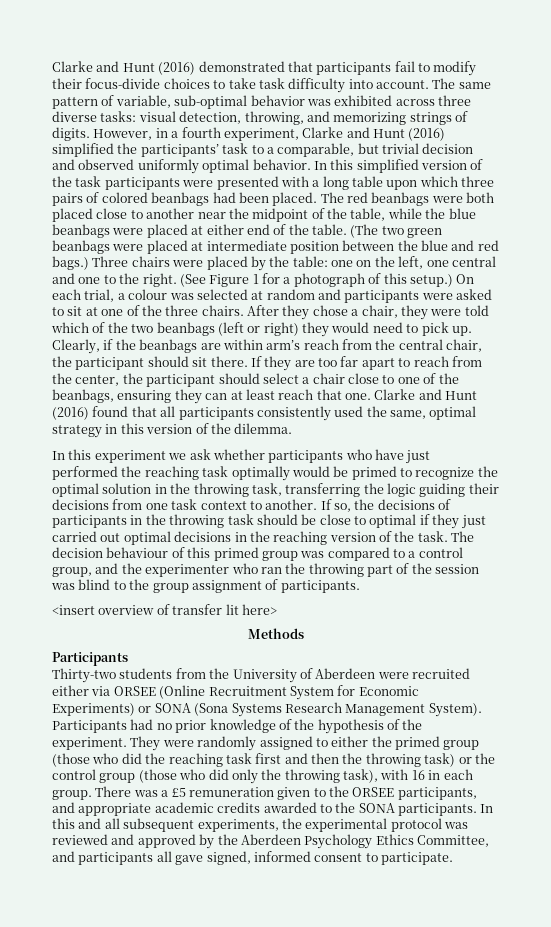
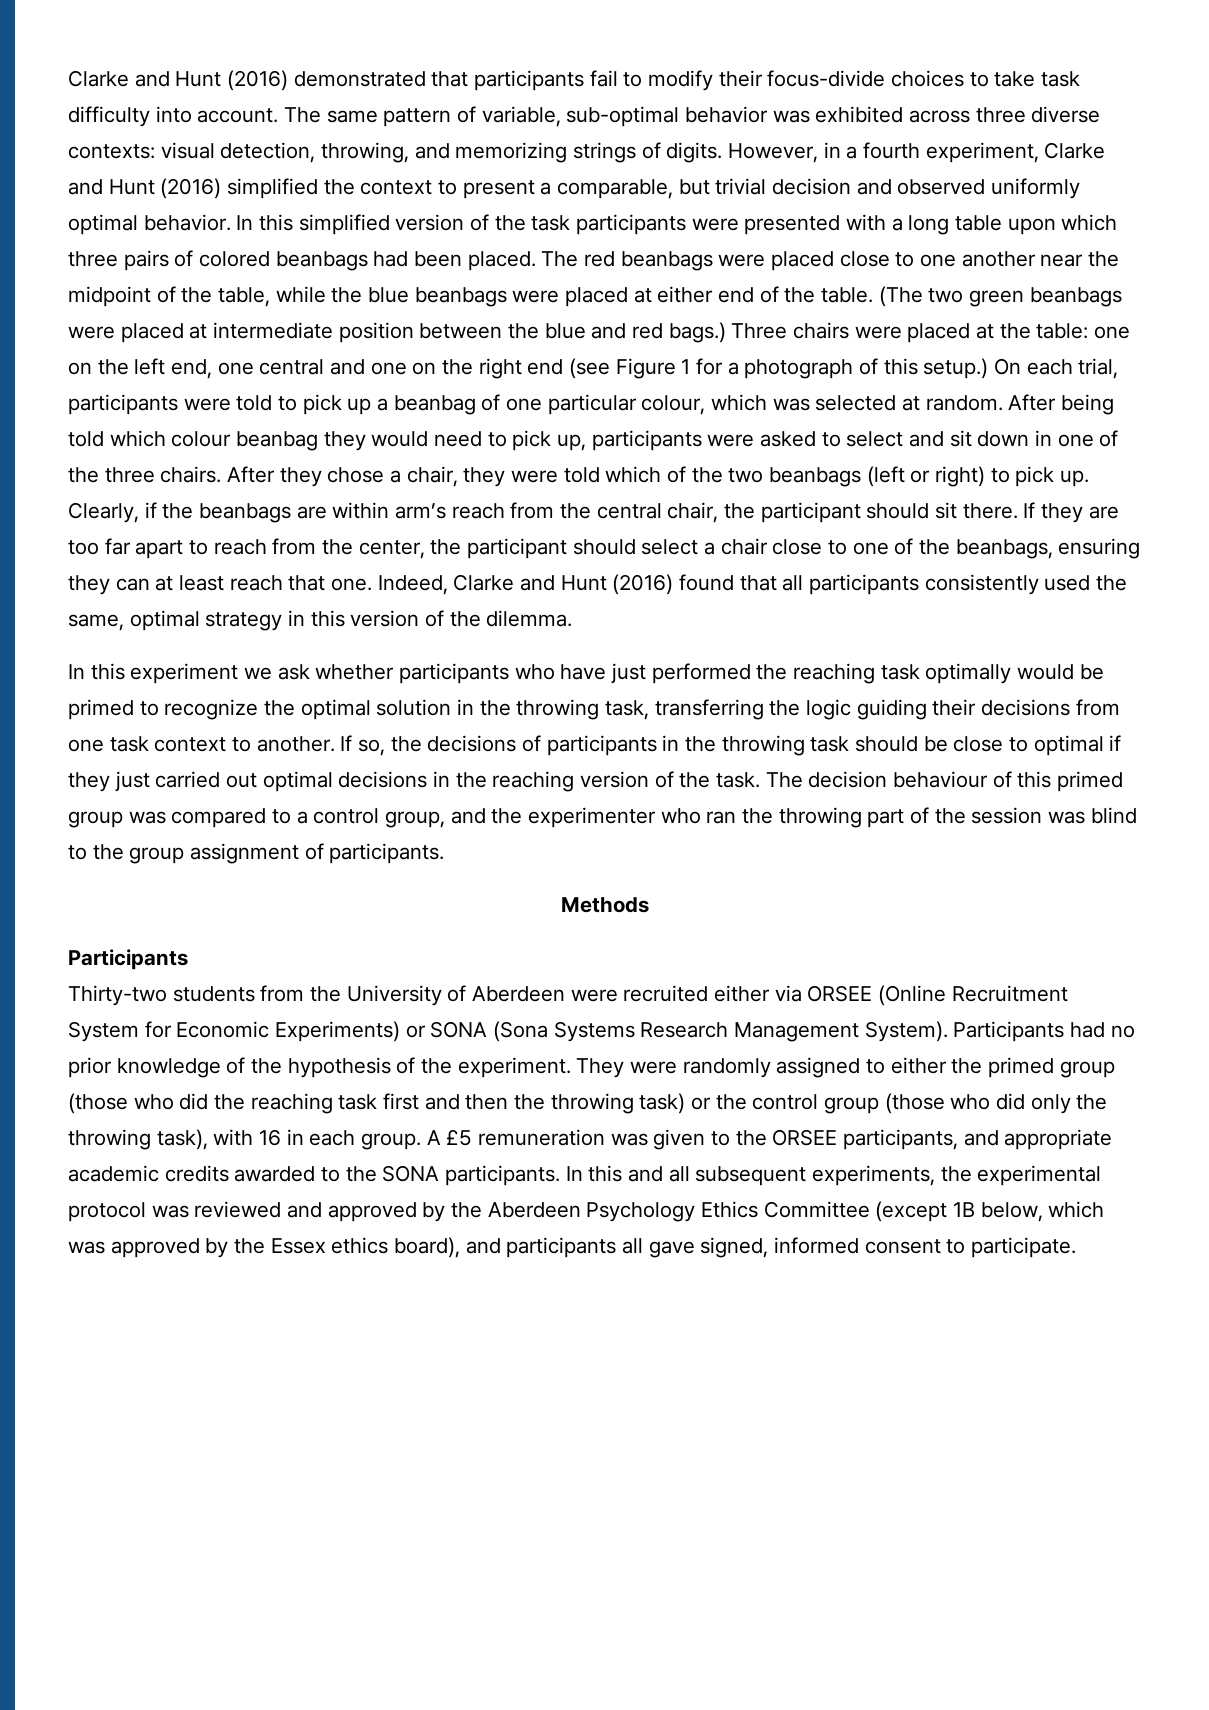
- The same pattern of variable, sub-optimal behavior was exhibited across three diverse tasks: visual detection, throwing, and memorizing strings of digits.
+ The same pattern of variable, sub-optimal behavior was exhibited across three diverse contexts: visual detection, throwing, and memorizing strings of digits.
- However, in a fourth experiment, Clarke and Hunt (2016) simplified the participants’ task to a comparable, but trivial decision and observed uniformly optimal behavior.
+ However, in a fourth experiment, Clarke and Hunt (2016) simplified the context to present a comparable, but trivial decision and observed uniformly optimal behavior.
- The red beanbags were both placed close to another near the midpoint of the table, while the blue beanbags were placed at either end of the table.
+ The red beanbags were placed close to one another near the midpoint of the table, while the blue beanbags were placed at either end of the table.
- Three chairs were placed by the table: one on the left, one central and one to the right. (See Figure 1 for a photograph of this setup.)
+ Three chairs were placed at the table: one on the left end, one central and one on the right end (see Figure 1 for a photograph of this setup.)
- On each trial, a colour was selected at random and participants were asked to sit at one of the three chairs.
+ On each trial, participants were told to pick up a beanbag of one particular colour, which was selected at random. After being told which colour beanbag they would need to pick up, participants were asked to select and sit down in one of the three chairs.
- After they chose a chair, they were told which of the two beanbags (left or right) they would need to pick up.
+ After they chose a chair, they were told which of the two beanbags (left or right) to pick up.
- Clarke and Hunt (2016) found that all participants consistently used the same, optimal strategy in this version of the dilemma.
+ Indeed, Clarke and Hunt (2016) found that all participants consistently used the same, optimal strategy in this version of the dilemma.
- <insert overview of transfer lit here>
- There was a £5 remuneration given to the ORSEE participants, and appropriate academic credits awarded to the SONA participants.
+ A £5 remuneration was given to the ORSEE participants, and appropriate academic credits awarded to the SONA participants.
- In this and all subsequent experiments, the experimental protocol was reviewed and approved by the Aberdeen Psychology Ethics Committee, and participants all gave signed, informed consent to participate.
+ In this and all subsequent experiments, the experimental protocol was reviewed and approved by the Aberdeen Psychology Ethics Committee (except 1B below, which was approved by the Essex ethics board), and participants all gave signed, informed consent to participate.

